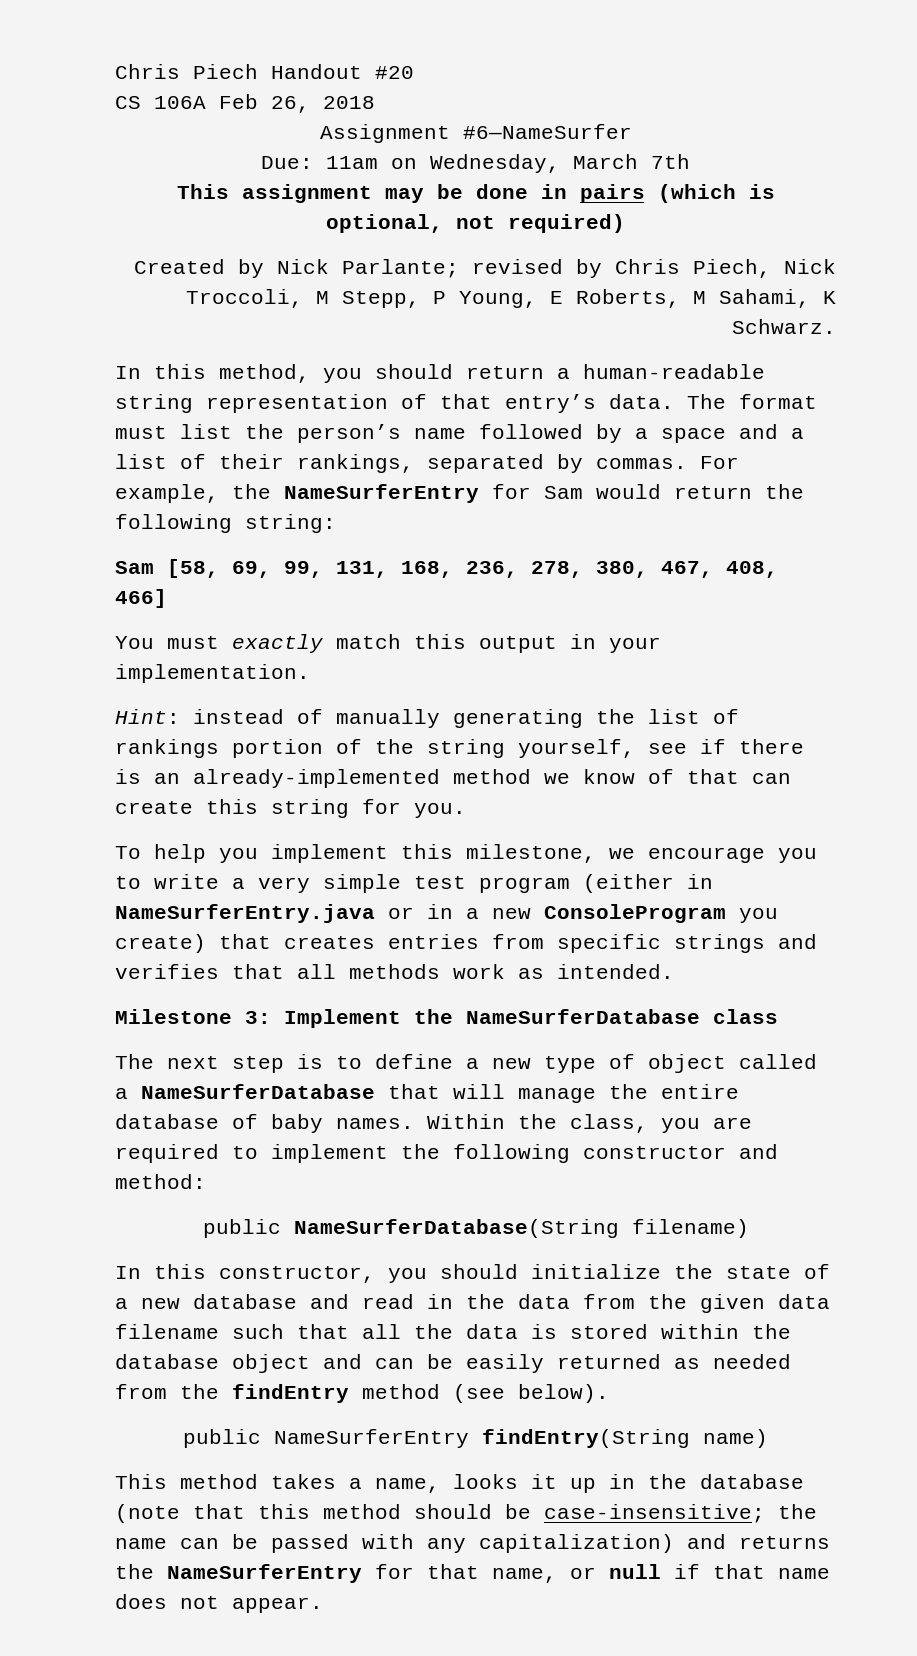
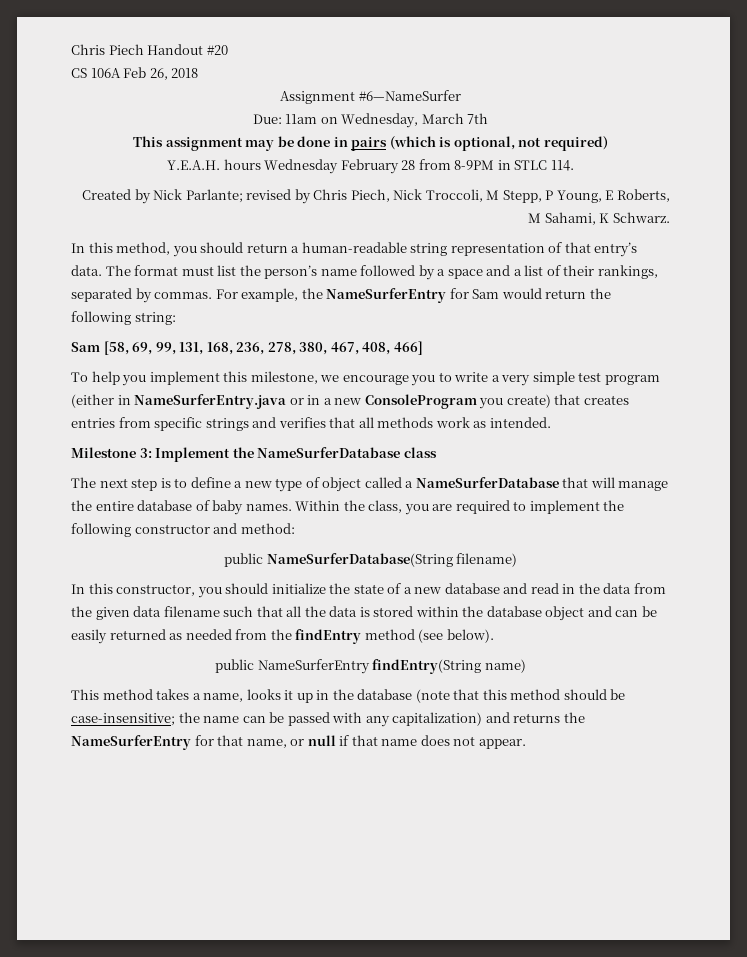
+ Y.E.A.H. hours Wednesday February 28 from 8-9PM in STLC 114.
- You must exactly match this output in your implementation.
- Hint: instead of manually generating the list of rankings portion of the string yourself, see if there is an already-implemented method we know of that can create this string for you.

